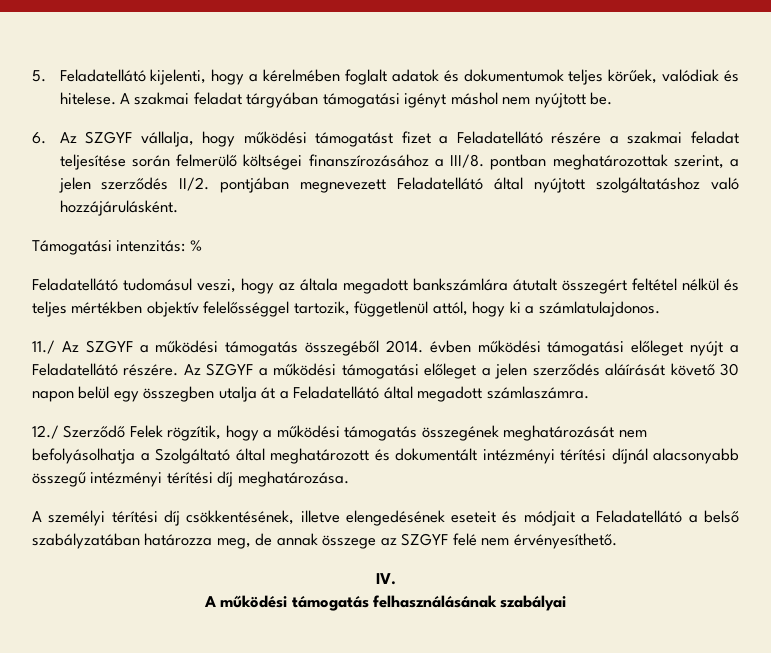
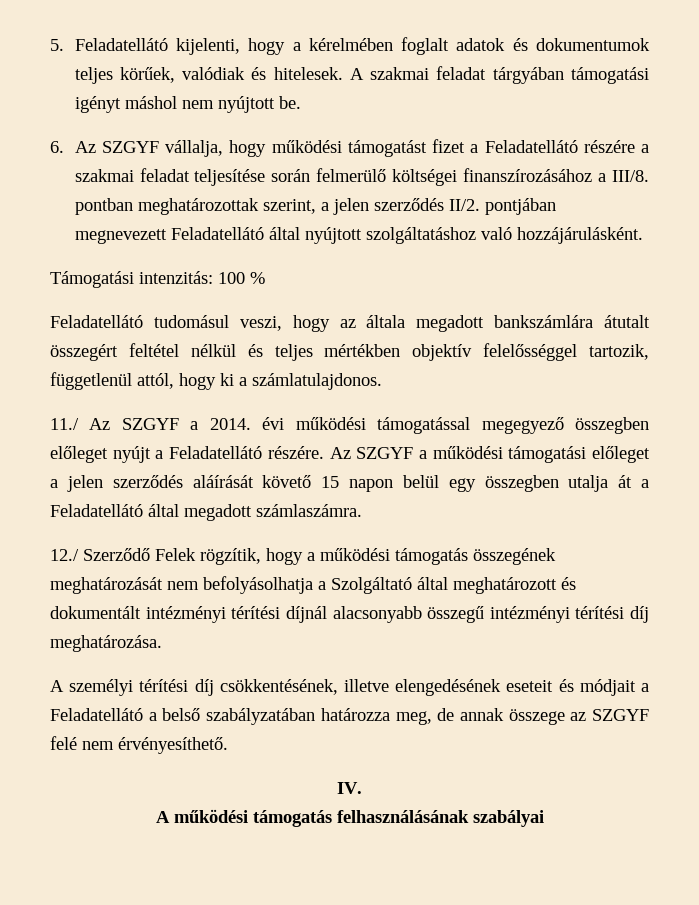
- 5. Feladatellátó kijelenti, hogy a kérelmében foglalt adatok és dokumentumok teljes körűek, valódiak és hitelese.
+ 5. Feladatellátó kijelenti, hogy a kérelmében foglalt adatok és dokumentumok teljes körűek, valódiak és hitelesek.
- Támogatási intenzitás: %
+ Támogatási intenzitás: 100 %
- 11./ Az SZGYF a működési támogatás összegéből 2014. évben működési támogatási előleget nyújt a Feladatellátó részére.
+ 11./ Az SZGYF a 2014. évi működési támogatással megegyező összegben előleget nyújt a Feladatellátó részére.
- Az SZGYF a működési támogatási előleget a jelen szerződés aláírását követő 30 napon belül egy összegben utalja át a Feladatellátó által megadott számlaszámra.
+ Az SZGYF a működési támogatási előleget a jelen szerződés aláírását követő 15 napon belül egy összegben utalja át a Feladatellátó által megadott számlaszámra.

